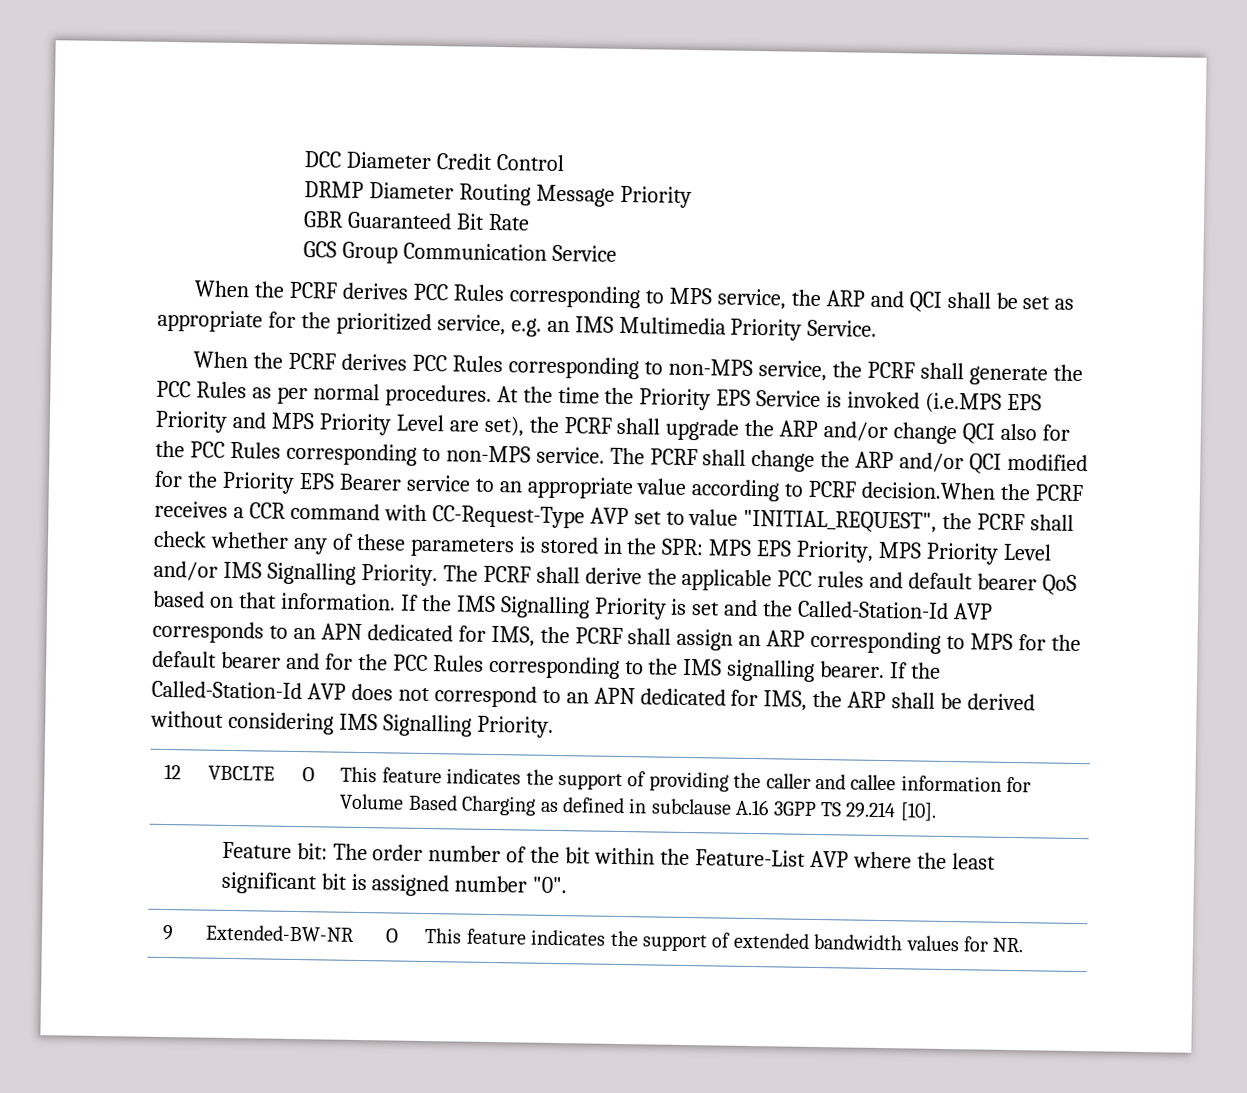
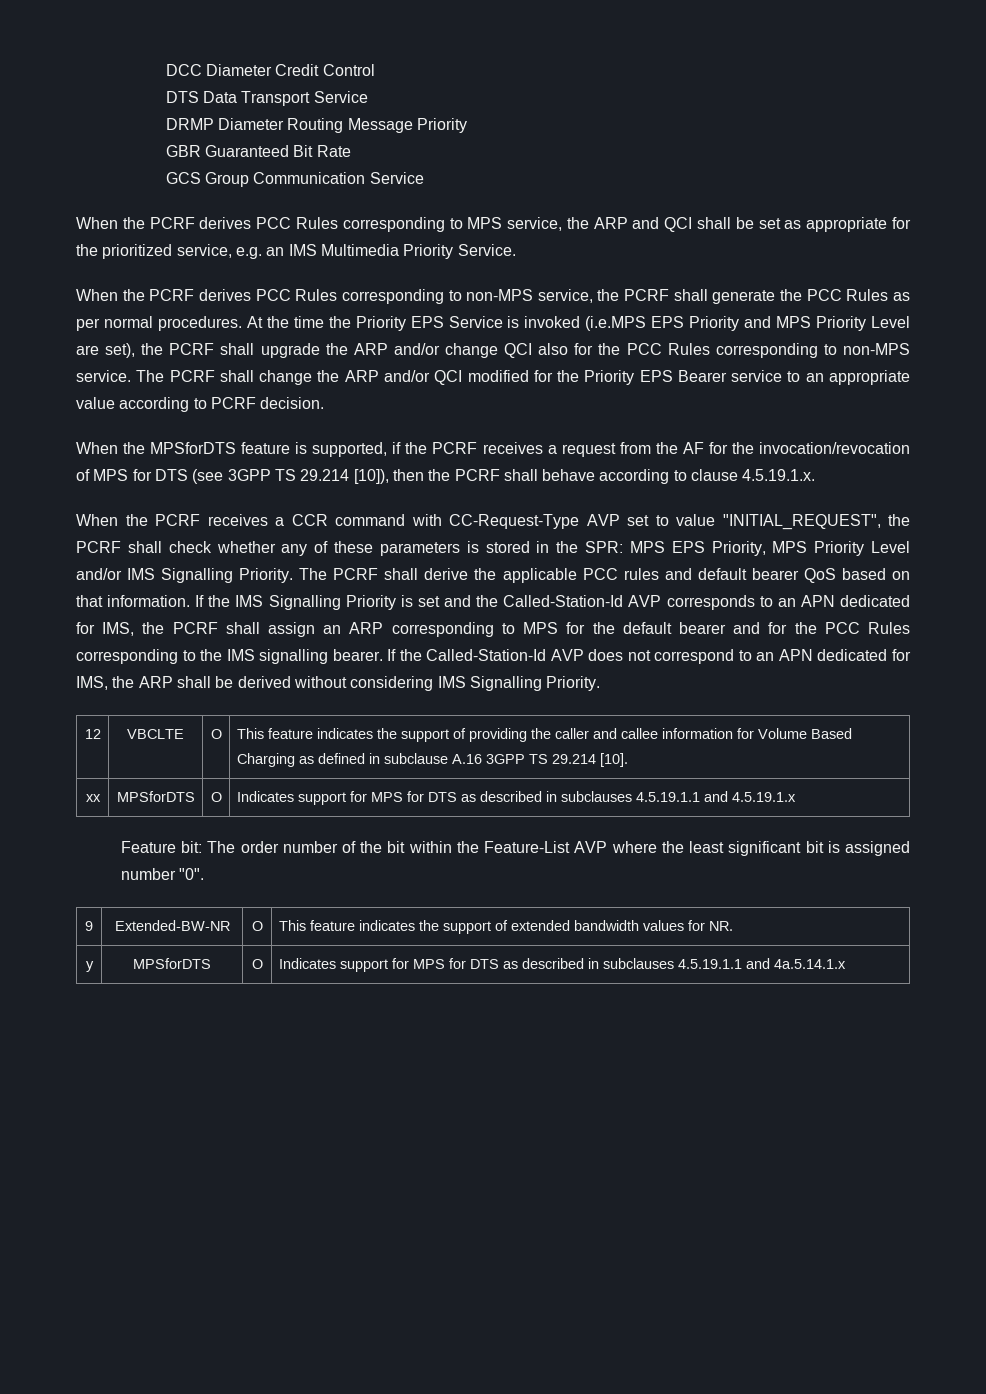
+ DTS Data Transport Service
- The PCRF shall change the ARP and/or QCI modified for the Priority EPS Bearer service to an appropriate value according to PCRF decision.When the PCRF receives a CCR command with CC-Request-Type AVP set to value "INITIAL_REQUEST", the PCRF shall check whether any of these parameters is stored in the SPR: MPS EPS Priority, MPS Priority Level and/or IMS Signalling Priority.
+ The PCRF shall change the ARP and/or QCI modified for the Priority EPS Bearer service to an appropriate value according to PCRF decision.
+ When the MPSforDTS feature is supported, if the PCRF receives a request from the AF for the invocation/revocation of MPS for DTS (see 3GPP TS 29.214 [10]), then the PCRF shall behave according to clause 4.5.19.1.x.
+ When the PCRF receives a CCR command with CC-Request-Type AVP set to value "INITIAL_REQUEST", the PCRF shall check whether any of these parameters is stored in the SPR: MPS EPS Priority, MPS Priority Level and/or IMS Signalling Priority.
+ xx | MPSforDTS | O | Indicates support for MPS for DTS as described in subclauses 4.5.19.1.1 and 4.5.19.1.x
+ y | MPSforDTS | O | Indicates support for MPS for DTS as described in subclauses 4.5.19.1.1 and 4a.5.14.1.x

